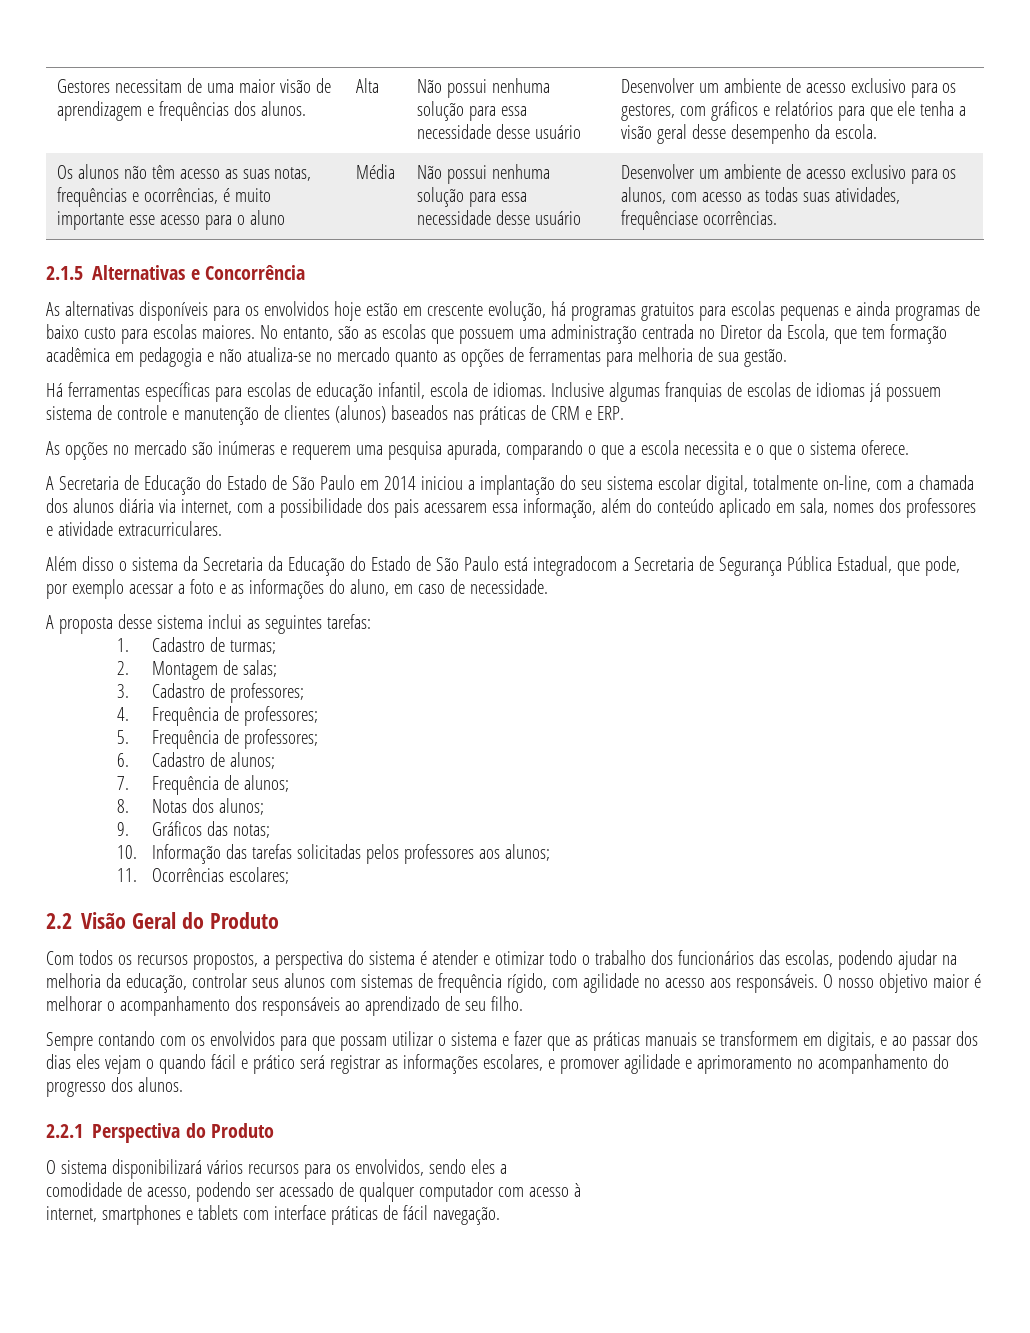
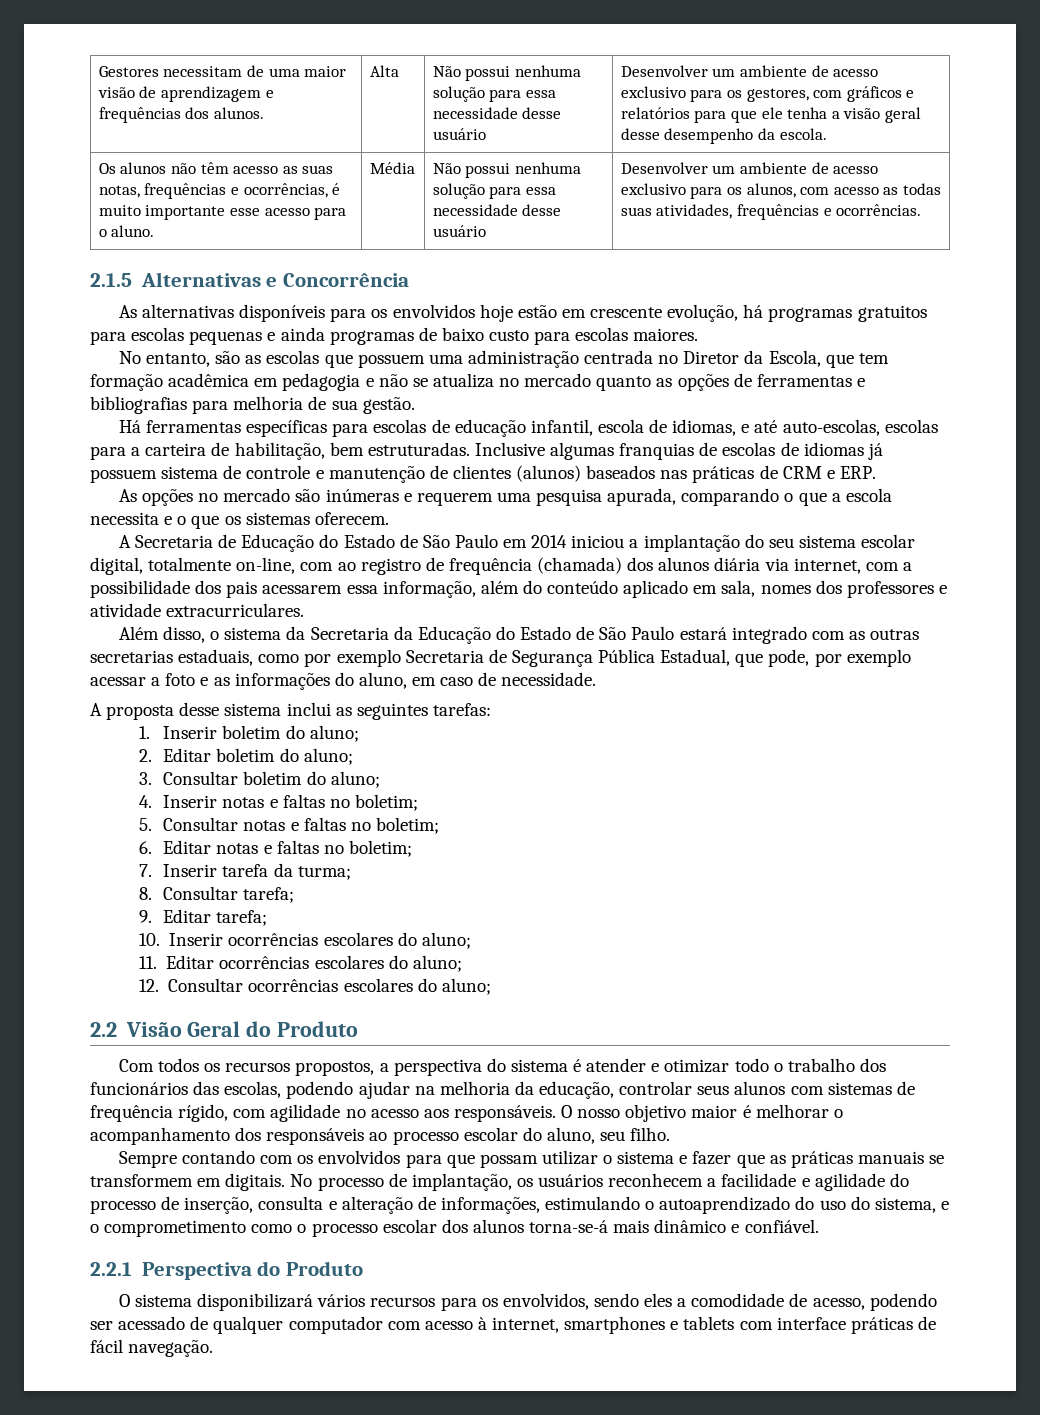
- Os alunos não têm acesso as suas notas, frequências e ocorrências, é muito importante esse acesso para o aluno
+ Os alunos não têm acesso as suas notas, frequências e ocorrências, é muito importante esse acesso para o aluno.
- Desenvolver um ambiente de acesso exclusivo para os alunos, com acesso as todas suas atividades, frequênciase ocorrências.
+ Desenvolver um ambiente de acesso exclusivo para os alunos, com acesso as todas suas atividades, frequências e ocorrências.
- As alternativas disponíveis para os envolvidos hoje estão em crescente evolução, há programas gratuitos para escolas pequenas e ainda programas de baixo custo para escolas maiores. No entanto, são as escolas que possuem uma administração centrada no Diretor da Escola, que tem formação acadêmica em pedagogia e não atualiza-se no mercado quanto as opções de ferramentas para melhoria de sua gestão.
+ As alternativas disponíveis para os envolvidos hoje estão em crescente evolução, há programas gratuitos para escolas pequenas e ainda programas de baixo custo para escolas maiores.
+ No entanto, são as escolas que possuem uma administração centrada no Diretor da Escola, que tem formação acadêmica em pedagogia e não se atualiza no mercado quanto as opções de ferramentas e bibliografias para melhoria de sua gestão.
- Há ferramentas específicas para escolas de educação infantil, escola de idiomas.
+ Há ferramentas específicas para escolas de educação infantil, escola de idiomas, e até auto-escolas, escolas para a carteira de habilitação, bem estruturadas.
- As opções no mercado são inúmeras e requerem uma pesquisa apurada, comparando o que a escola necessita e o que o sistema oferece.
+ As opções no mercado são inúmeras e requerem uma pesquisa apurada, comparando o que a escola necessita e o que os sistemas oferecem.
- A Secretaria de Educação do Estado de São Paulo em 2014 iniciou a implantação do seu sistema escolar digital, totalmente on-line, com a chamada dos alunos diária via internet, com a possibilidade dos pais acessarem essa informação, além do conteúdo aplicado em sala, nomes dos professores e atividade extracurriculares.
+ A Secretaria de Educação do Estado de São Paulo em 2014 iniciou a implantação do seu sistema escolar digital, totalmente on-line, com ao registro de frequência (chamada) dos alunos diária via internet, com a possibilidade dos pais acessarem essa informação, além do conteúdo aplicado em sala, nomes dos professores e atividade extracurriculares.
- Além disso o sistema da Secretaria da Educação do Estado de São Paulo está integradocom a Secretaria de Segurança Pública Estadual, que pode, por exemplo acessar a foto e as informações do aluno, em caso de necessidade.
+ Além disso, o sistema da Secretaria da Educação do Estado de São Paulo estará integrado com as outras secretarias estaduais, como por exemplo Secretaria de Segurança Pública Estadual, que pode, por exemplo acessar a foto e as informações do aluno, em caso de necessidade.
- 1. Cadastro de turmas;
- 2. Montagem de salas;
- 3. Cadastro de professores;
- 4. Frequência de professores;
- 5. Frequência de professores;
- 6. Cadastro de alunos;
- 7. Frequência de alunos;
- 8. Notas dos alunos;
- 9. Gráficos das notas;
- 10. Informação das tarefas solicitadas pelos professores aos alunos;
- 11. Ocorrências escolares;
+ 1. Inserir boletim do aluno;
+ 2. Editar boletim do aluno;
+ 3. Consultar boletim do aluno;
+ 4. Inserir notas e faltas no boletim;
+ 5. Consultar notas e faltas no boletim;
+ 6. Editar notas e faltas no boletim;
+ 7. Inserir tarefa da turma;
+ 8. Consultar tarefa;
+ 9. Editar tarefa;
+ 10. Inserir ocorrências escolares do aluno;
+ 11. Editar ocorrências escolares do aluno;
+ 12. Consultar ocorrências escolares do aluno;
- O nosso objetivo maior é melhorar o acompanhamento dos responsáveis ao aprendizado de seu filho.
+ O nosso objetivo maior é melhorar o acompanhamento dos responsáveis ao processo escolar do aluno, seu filho.
- Sempre contando com os envolvidos para que possam utilizar o sistema e fazer que as práticas manuais se transformem em digitais, e ao passar dos dias eles vejam o quando fácil e prático será registrar as informações escolares, e promover agilidade e aprimoramento no acompanhamento do progresso dos alunos.
+ Sempre contando com os envolvidos para que possam utilizar o sistema e fazer que as práticas manuais se transformem em digitais. No processo de implantação, os usuários reconhecem a facilidade e agilidade do processo de inserção, consulta e alteração de informações, estimulando o autoaprendizado do uso do sistema, e o comprometimento como o processo escolar dos alunos torna-se-á mais dinâmico e confiável.
- O sistema disponibilizará vários recursos para os envolvidos, sendo eles a
- comodidade de acesso, podendo ser acessado de qualquer computador com acesso à
- internet, smartphones e tablets com interface práticas de fácil navegação.
+ O sistema disponibilizará vários recursos para os envolvidos, sendo eles a comodidade de acesso, podendo ser acessado de qualquer computador com acesso à internet, smartphones e tablets com interface práticas de fácil navegação.

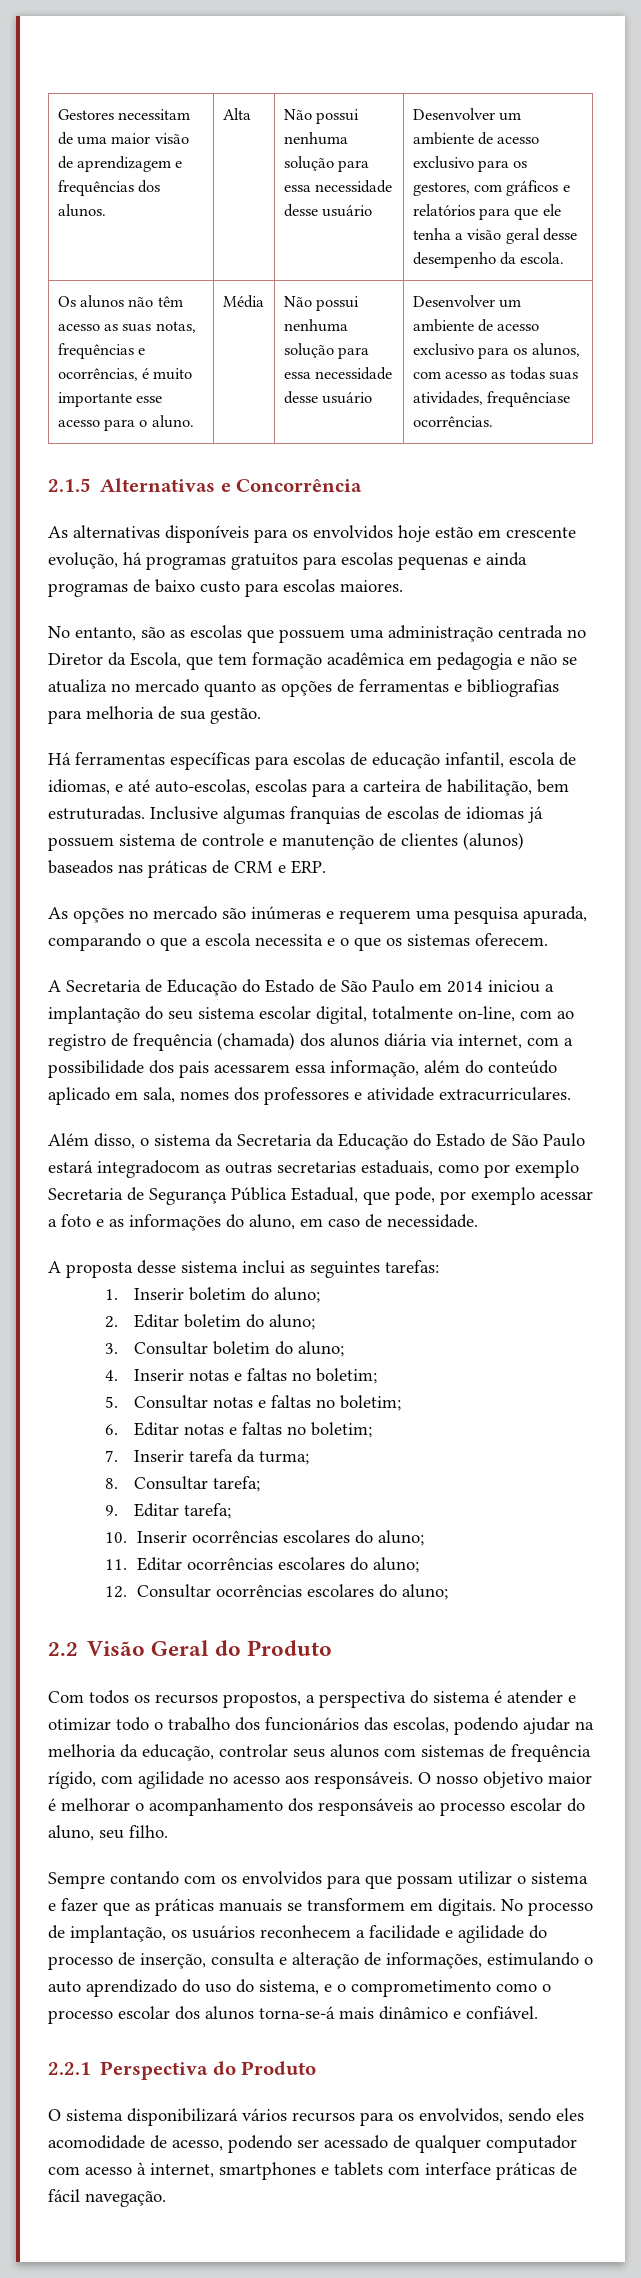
- Desenvolver um ambiente de acesso exclusivo para os alunos, com acesso as todas suas atividades, frequências e ocorrências.
+ Desenvolver um ambiente de acesso exclusivo para os alunos, com acesso as todas suas atividades, frequênciase ocorrências.
- Além disso, o sistema da Secretaria da Educação do Estado de São Paulo estará integrado com as outras secretarias estaduais, como por exemplo Secretaria de Segurança Pública Estadual, que pode, por exemplo acessar a foto e as informações do aluno, em caso de necessidade.
+ Além disso, o sistema da Secretaria da Educação do Estado de São Paulo estará integradocom as outras secretarias estaduais, como por exemplo Secretaria de Segurança Pública Estadual, que pode, por exemplo acessar a foto e as informações do aluno, em caso de necessidade.
- No processo de implantação, os usuários reconhecem a facilidade e agilidade do processo de inserção, consulta e alteração de informações, estimulando o autoaprendizado do uso do sistema, e o comprometimento como o processo escolar dos alunos torna-se-á mais dinâmico e confiável.
+ No processo de implantação, os usuários reconhecem a facilidade e agilidade do processo de inserção, consulta e alteração de informações, estimulando o auto aprendizado do uso do sistema, e o comprometimento como o processo escolar dos alunos torna-se-á mais dinâmico e confiável.
- O sistema disponibilizará vários recursos para os envolvidos, sendo eles a comodidade de acesso, podendo ser acessado de qualquer computador com acesso à internet, smartphones e tablets com interface práticas de fácil navegação.
+ O sistema disponibilizará vários recursos para os envolvidos, sendo eles acomodidade de acesso, podendo ser acessado de qualquer computador com acesso à internet, smartphones e tablets com interface práticas de fácil navegação.

